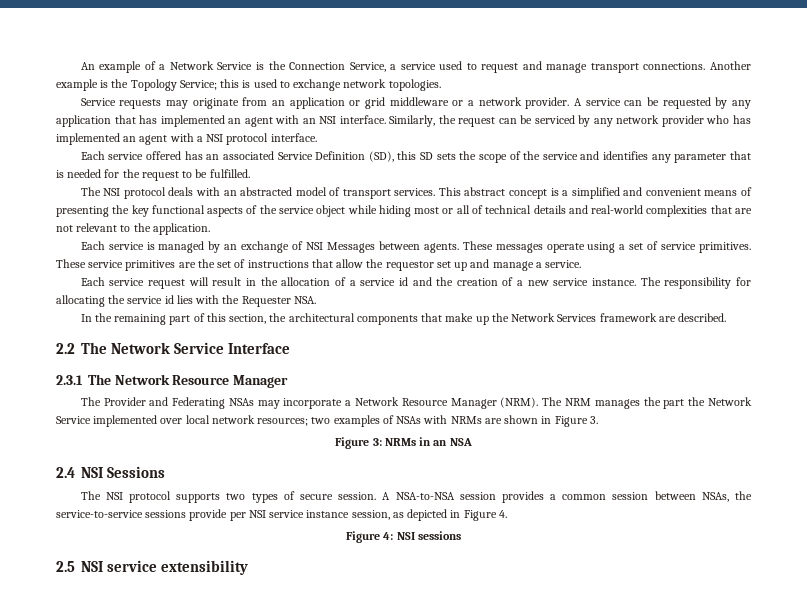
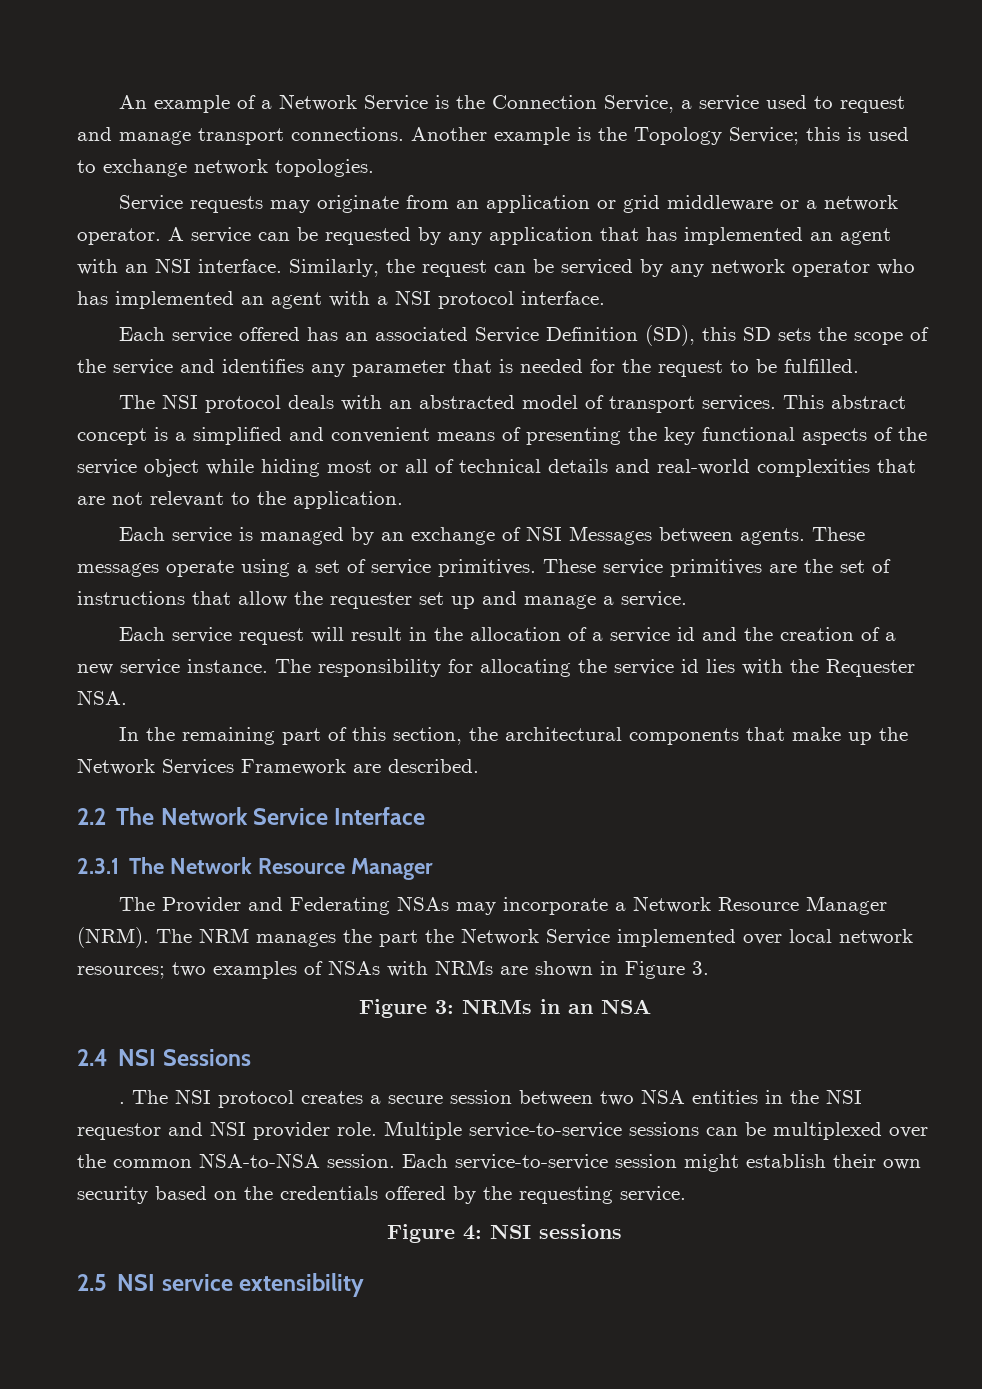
- Service requests may originate from an application or grid middleware or a network provider.
+ Service requests may originate from an application or grid middleware or a network operator.
- Similarly, the request can be serviced by any network provider who has implemented an agent with a NSI protocol interface.
+ Similarly, the request can be serviced by any network operator who has implemented an agent with a NSI protocol interface.
- These service primitives are the set of instructions that allow the requestor set up and manage a service.
+ These service primitives are the set of instructions that allow the requester set up and manage a service.
- In the remaining part of this section, the architectural components that make up the Network Services framework are described.
+ In the remaining part of this section, the architectural components that make up the Network Services Framework are described.
- The NSI protocol supports two types of secure session. A NSA-to-NSA session provides a common session between NSAs, the service-to-service sessions provide per NSI service instance session, as depicted in Figure 4.
+ . The NSI protocol creates a secure session between two NSA entities in the NSI requestor and NSI provider role. Multiple service-to-service sessions can be multiplexed over the common NSA-to-NSA session. Each service-to-service session might establish their own security based on the credentials offered by the requesting service.

